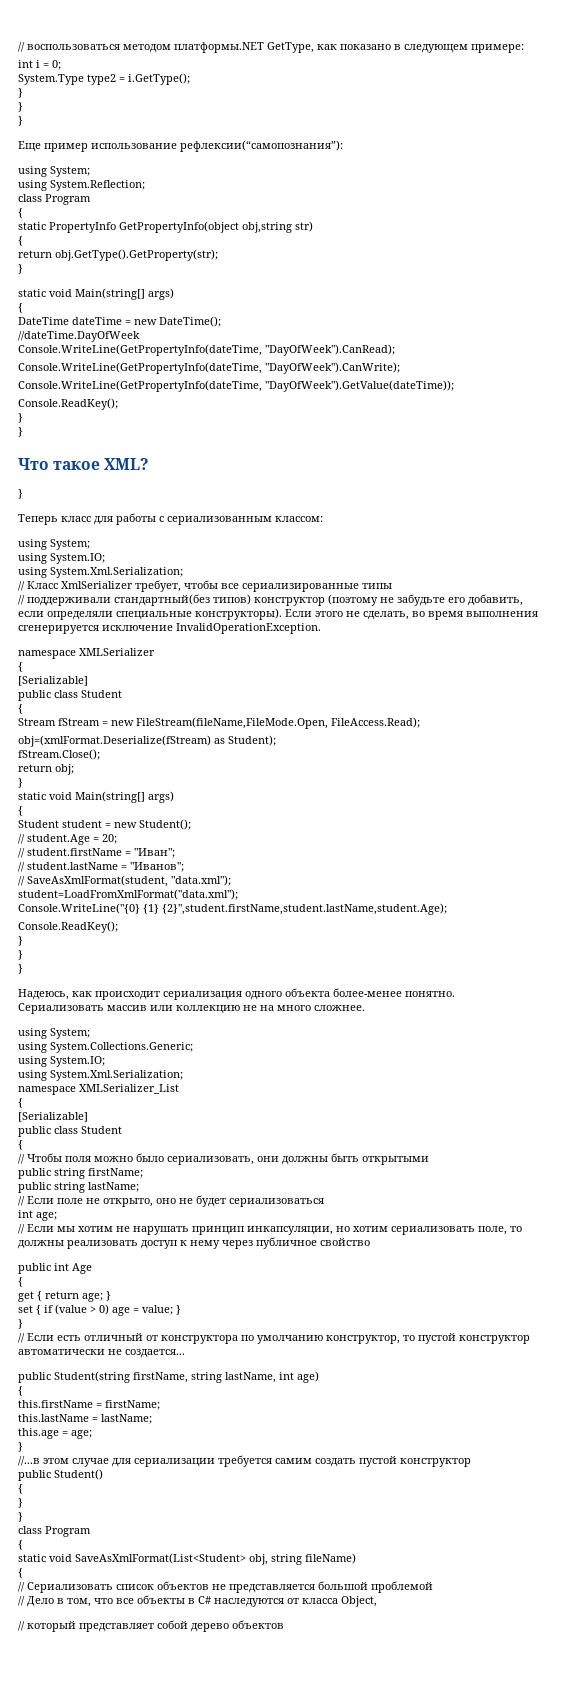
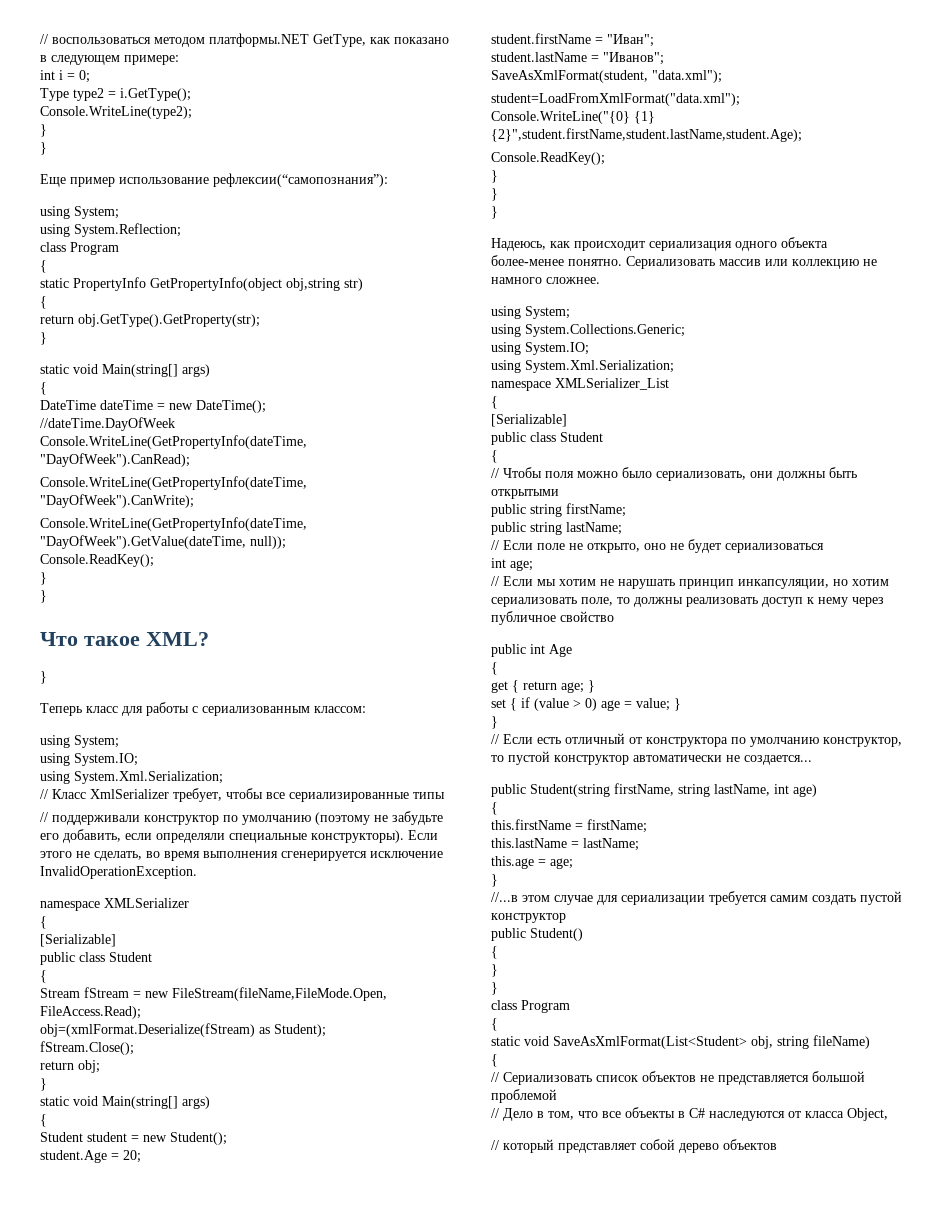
- System.Type type2 = i.GetType();
- }
+ Type type2 = i.GetType();
+ Console.WriteLine(type2);
- Console.WriteLine(GetPropertyInfo(dateTime, "DayOfWeek").GetValue(dateTime));
+ Console.WriteLine(GetPropertyInfo(dateTime, "DayOfWeek").GetValue(dateTime, null));
- // поддерживали стандартный(без типов) конструктор (поэтому не забудьте его добавить, если определяли специальные конструкторы).
+ // поддерживали конструктор по умолчанию (поэтому не забудьте его добавить, если определяли специальные конструкторы).
- // student.Age = 20;
+ student.Age = 20;
- // student.firstName = "Иван";
+ student.firstName = "Иван";
- // student.lastName = "Иванов";
+ student.lastName = "Иванов";
- // SaveAsXmlFormat(student, "data.xml");
+ SaveAsXmlFormat(student, "data.xml");
- Сериализовать массив или коллекцию не на много сложнее.
+ Сериализовать массив или коллекцию не намного сложнее.

